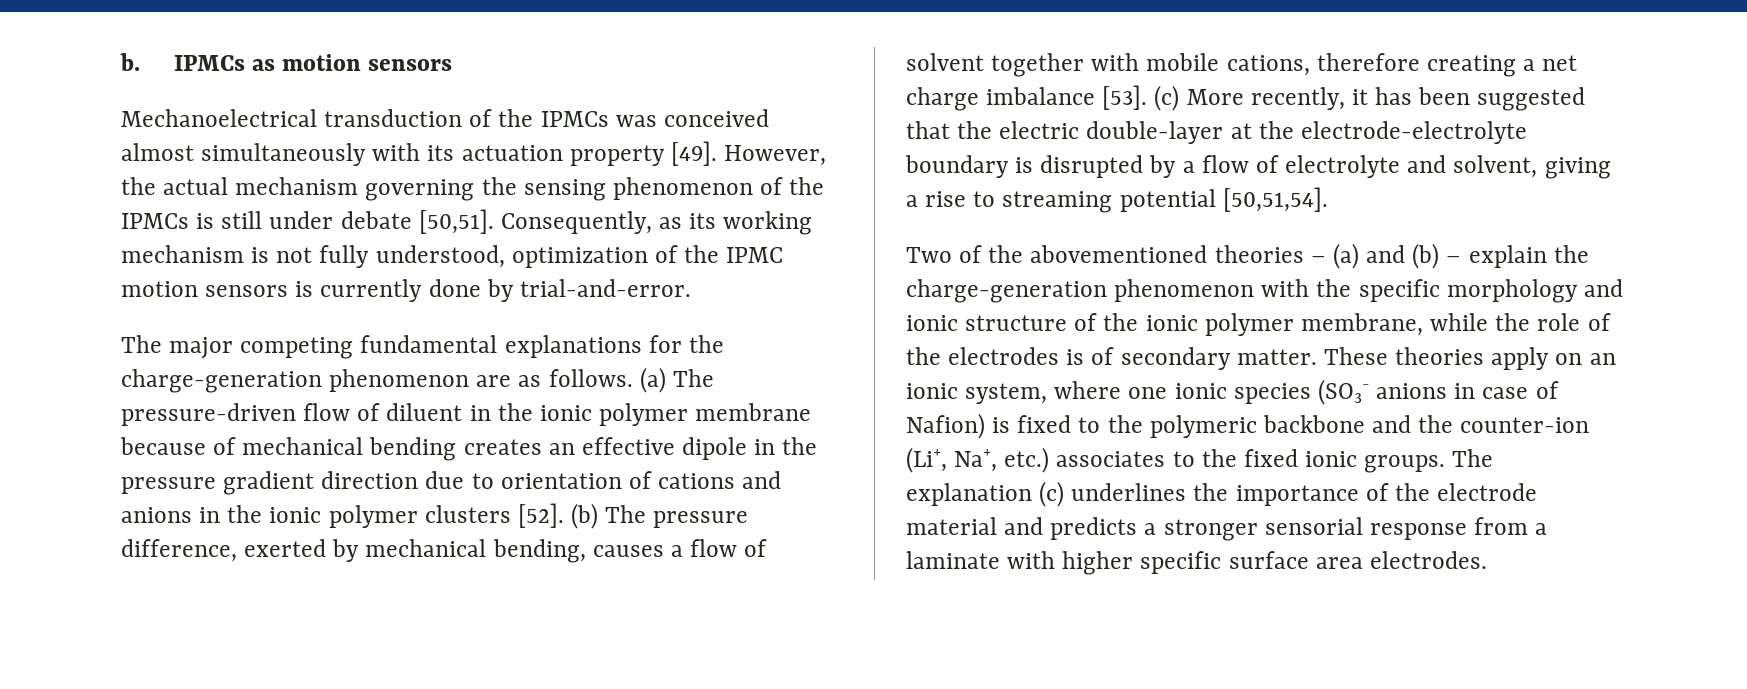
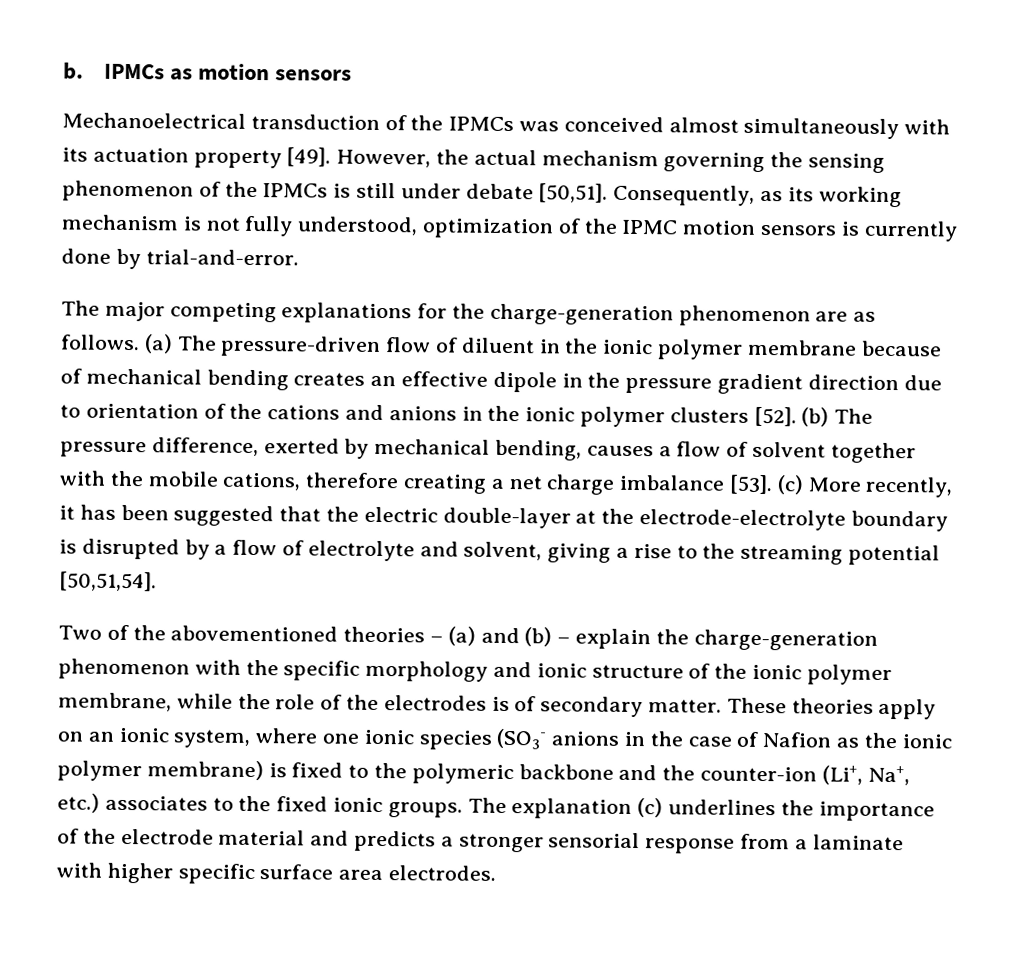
- The major competing fundamental explanations for the charge-generation phenomenon are as follows.
+ The major competing explanations for the charge-generation phenomenon are as follows.
- (a) The pressure-driven flow of diluent in the ionic polymer membrane because of mechanical bending creates an effective dipole in the pressure gradient direction due to orientation of cations and anions in the ionic polymer clusters [52].
+ (a) The pressure-driven flow of diluent in the ionic polymer membrane because of mechanical bending creates an effective dipole in the pressure gradient direction due to orientation of the cations and anions in the ionic polymer clusters [52].
- (b) The pressure difference, exerted by mechanical bending, causes a flow of solvent together with mobile cations, therefore creating a net charge imbalance [53].
+ (b) The pressure difference, exerted by mechanical bending, causes a flow of solvent together with the mobile cations, therefore creating a net charge imbalance [53].
- (c) More recently, it has been suggested that the electric double-layer at the electrode-electrolyte boundary is disrupted by a flow of electrolyte and solvent, giving a rise to streaming potential [50,51,54].
+ (c) More recently, it has been suggested that the electric double-layer at the electrode-electrolyte boundary is disrupted by a flow of electrolyte and solvent, giving a rise to the streaming potential [50,51,54].
- These theories apply on an ionic system, where one ionic species (SO3- anions in case of Nafion) is fixed to the polymeric backbone and the counter-ion (Li+, Na+, etc.) associates to the fixed ionic groups.
+ These theories apply on an ionic system, where one ionic species (SO3- anions in the case of Nafion as the ionic polymer membrane) is fixed to the polymeric backbone and the counter-ion (Li+, Na+, etc.) associates to the fixed ionic groups.

